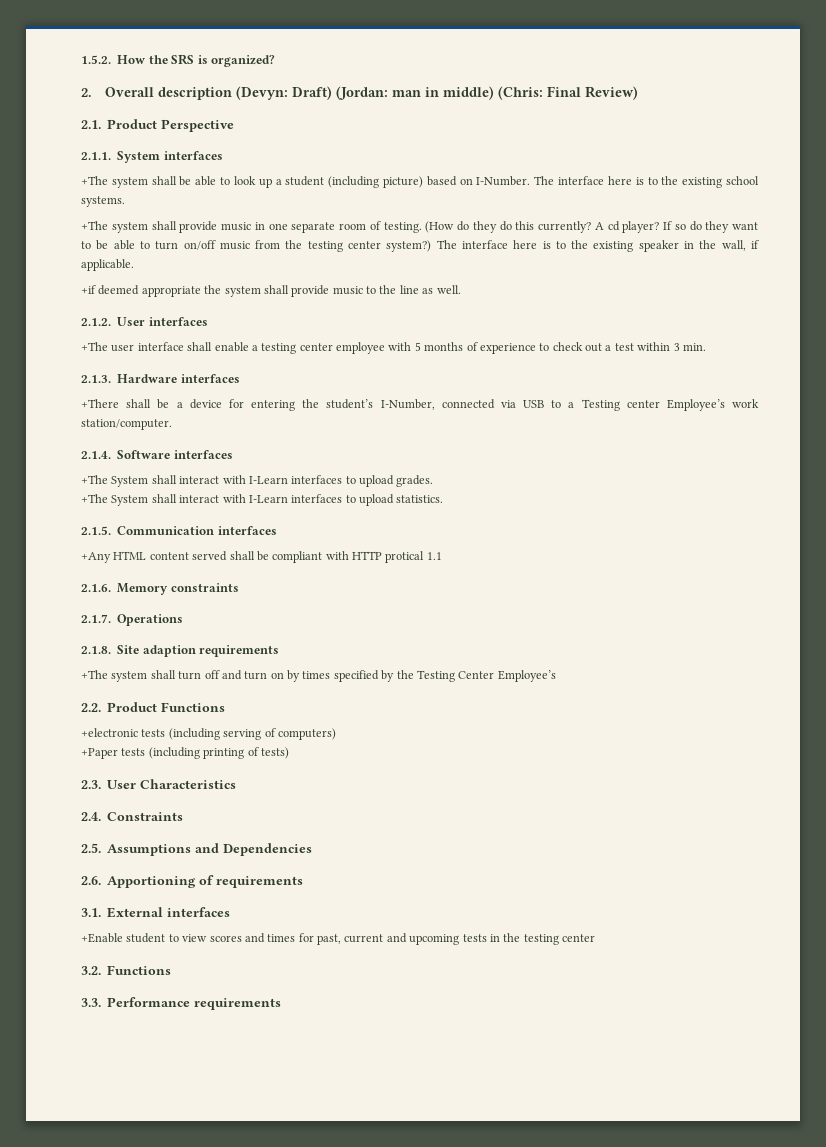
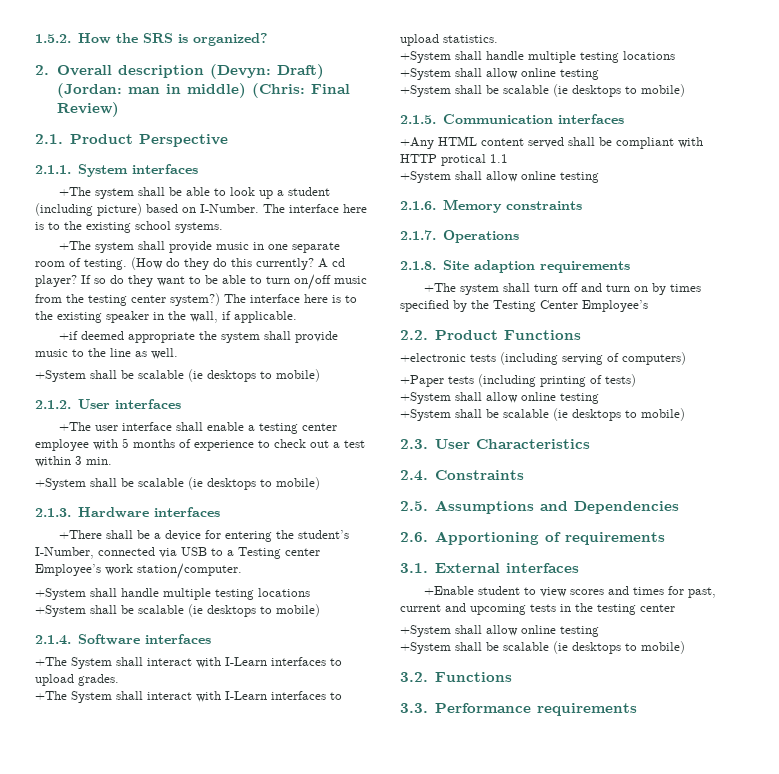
  +if deemed appropriate the system shall provide music to the line as well.
+ +System shall be scalable (ie desktops to mobile)
  +The user interface shall enable a testing center employee with 5 months of experience to check out a test within 3 min.
+ +System shall be scalable (ie desktops to mobile)
  +There shall be a device for entering the student’s I-Number, connected via USB to a Testing center Employee’s work station/computer.
+ +System shall handle multiple testing locations
+ +System shall be scalable (ie desktops to mobile)
  +The System shall interact with I-Learn interfaces to upload statistics.
+ +System shall handle multiple testing locations
+ +System shall allow online testing
+ +System shall be scalable (ie desktops to mobile)
  +Any HTML content served shall be compliant with HTTP protical 1.1
+ +System shall allow online testing
  +Paper tests (including printing of tests)
+ +System shall allow online testing
+ +System shall be scalable (ie desktops to mobile)
  +Enable student to view scores and times for past, current and upcoming tests in the testing center
+ +System shall allow online testing
+ +System shall be scalable (ie desktops to mobile)

